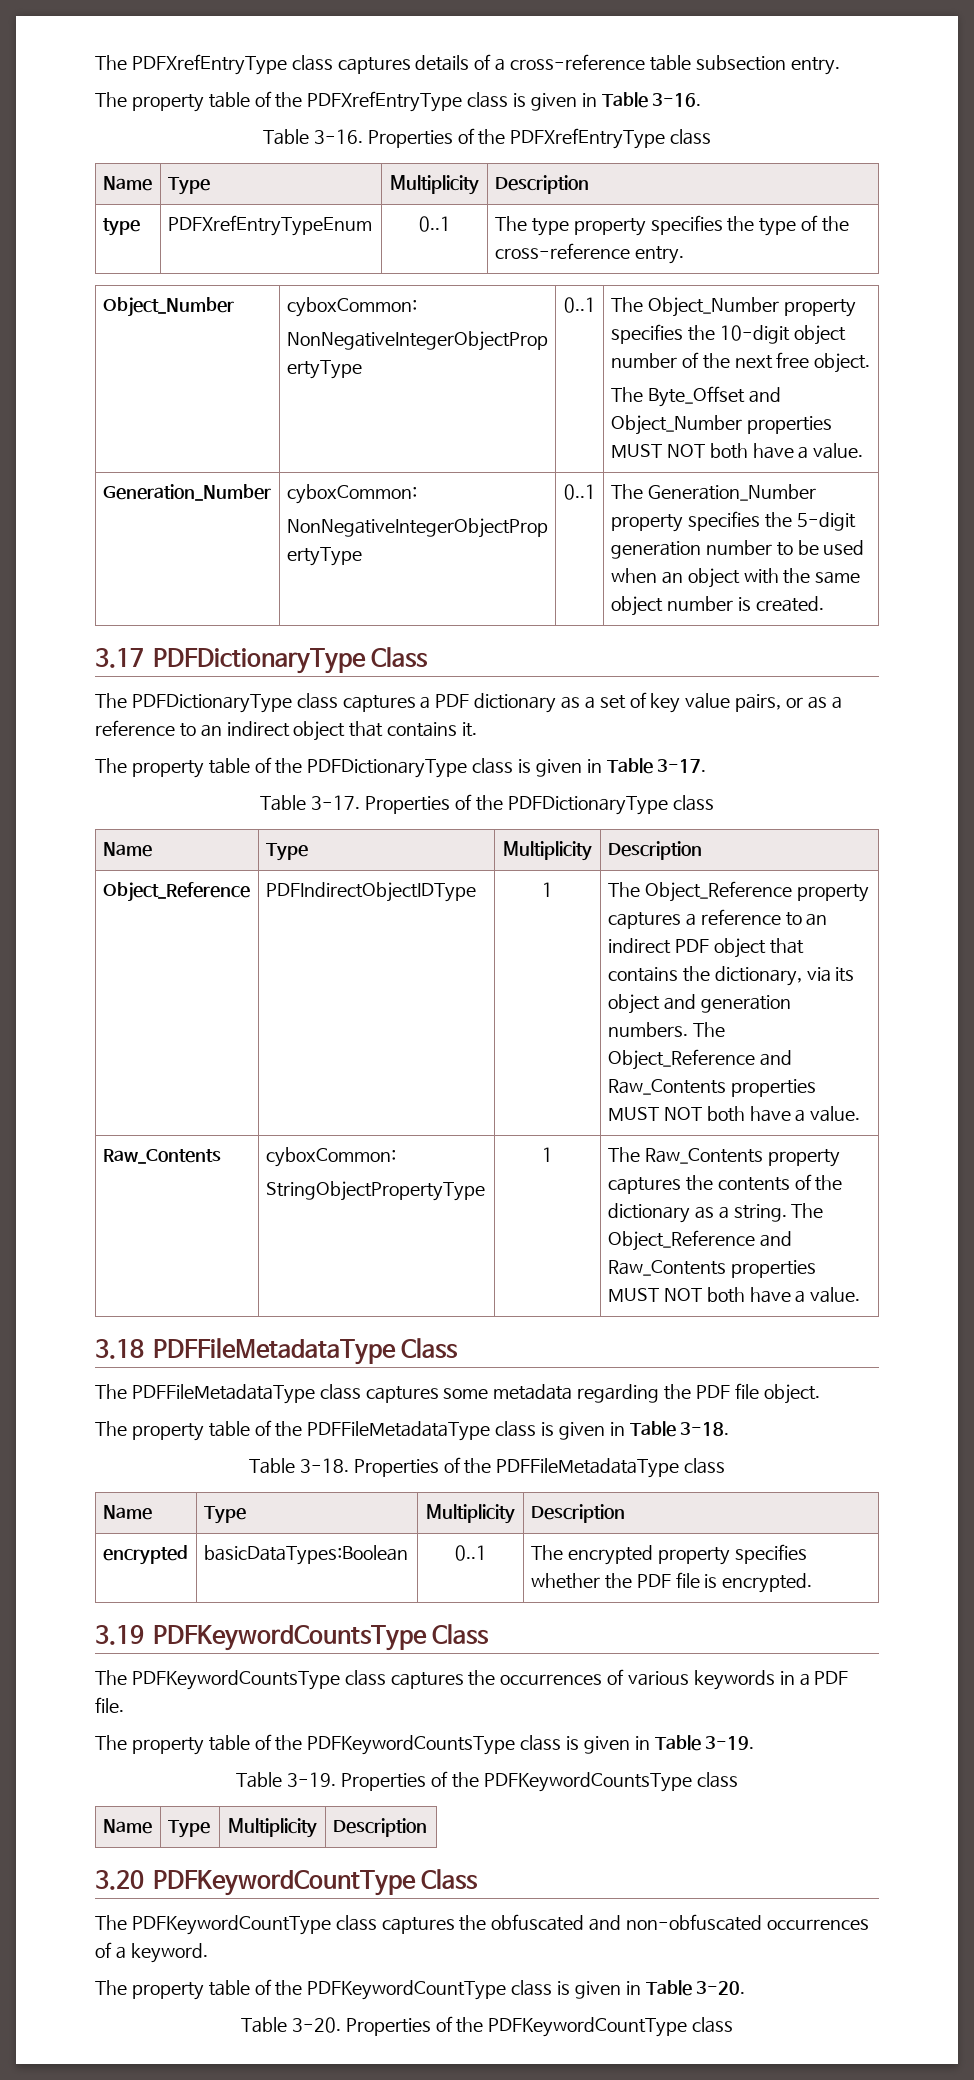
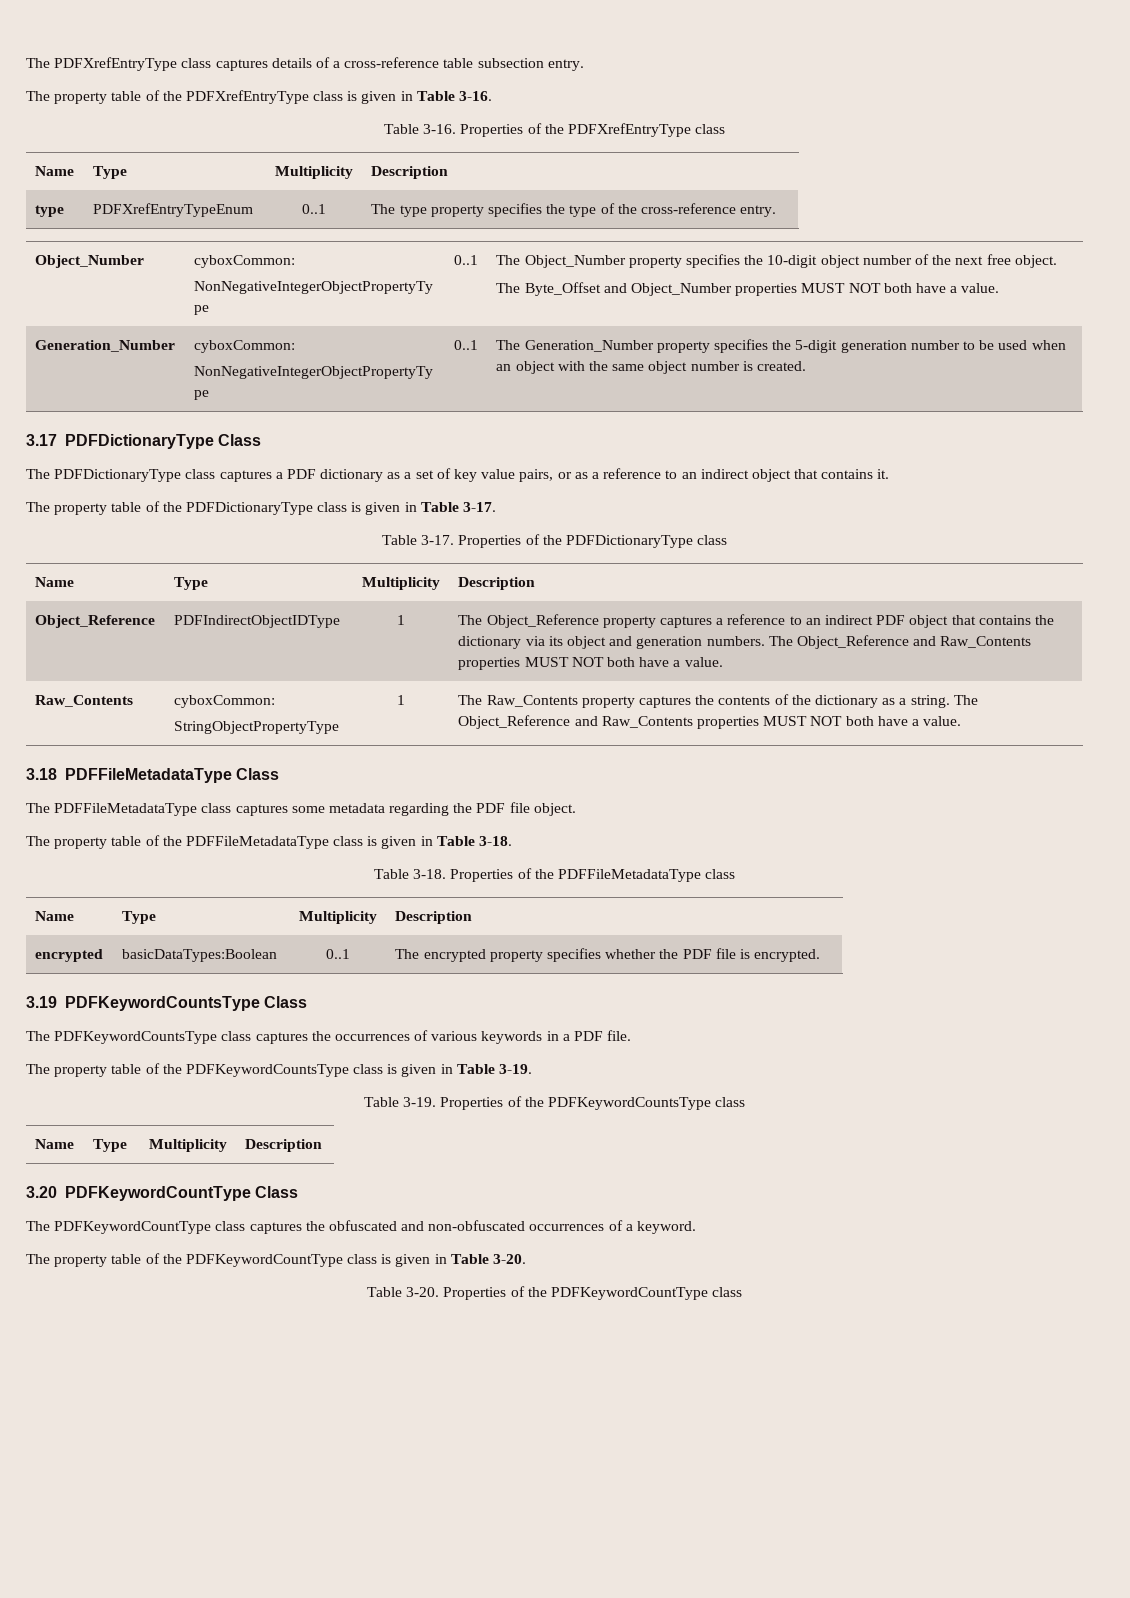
- Object_Reference | PDFIndirectObjectIDType | 1 | The Object_Reference property captures a reference to an indirect PDF object that contains the dictionary, via its object and generation numbers. The Object_Reference and Raw_Contents properties MUST NOT both have a value.
+ Object_Reference | PDFIndirectObjectIDType | 1 | The Object_Reference property captures a reference to an indirect PDF object that contains the dictionary via its object and generation numbers. The Object_Reference and Raw_Contents properties MUST NOT both have a value.

